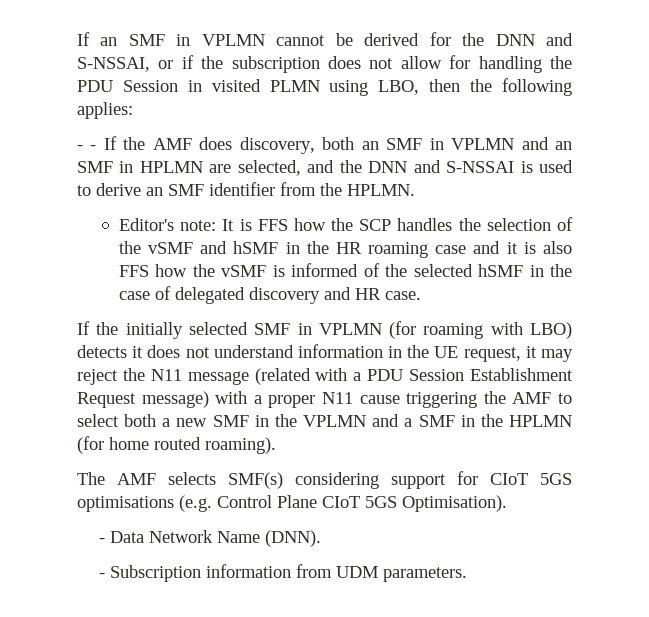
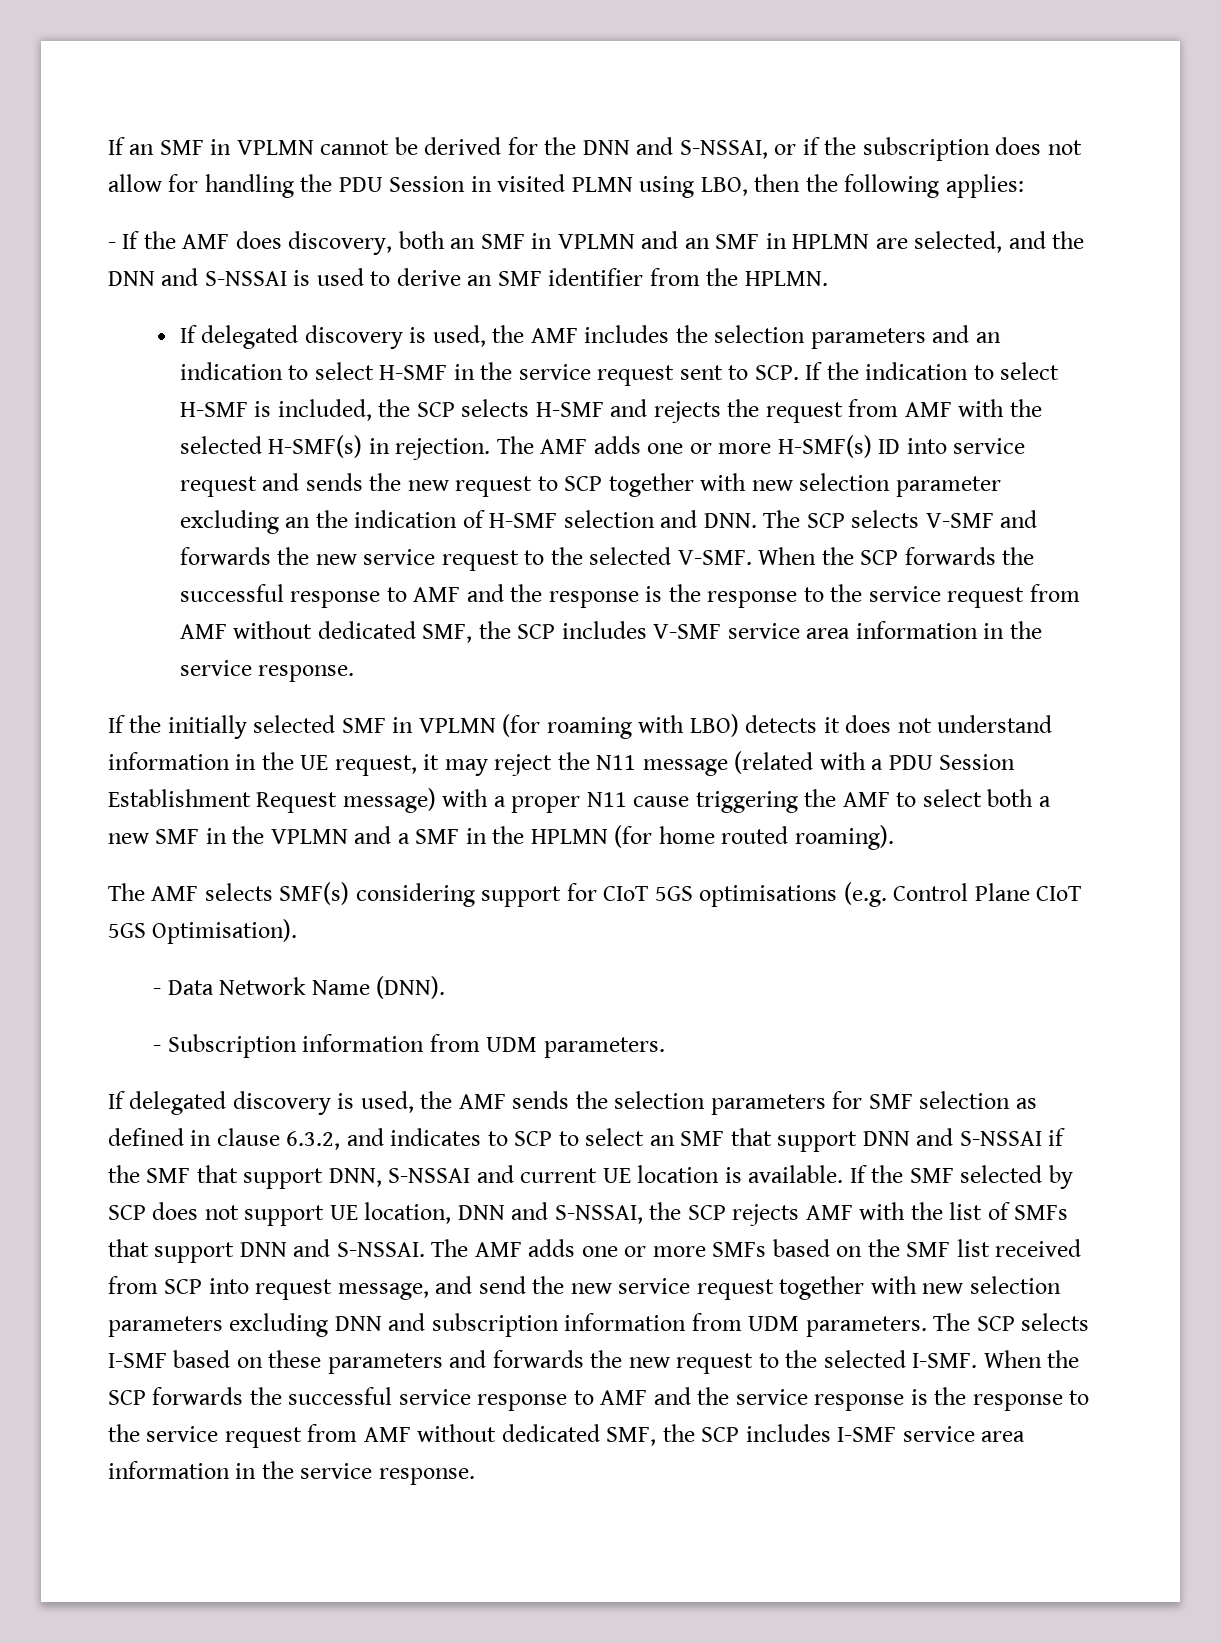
- - - If the AMF does discovery, both an SMF in VPLMN and an SMF in HPLMN are selected, and the DNN and S-NSSAI is used to derive an SMF identifier from the HPLMN.
+ - If the AMF does discovery, both an SMF in VPLMN and an SMF in HPLMN are selected, and the DNN and S-NSSAI is used to derive an SMF identifier from the HPLMN.
- Editor's note: It is FFS how the SCP handles the selection of the vSMF and hSMF in the HR roaming case and it is also FFS how the vSMF is informed of the selected hSMF in the case of delegated discovery and HR case.
+ If delegated discovery is used, the AMF includes the selection parameters and an indication to select H-SMF in the service request sent to SCP. If the indication to select H-SMF is included, the SCP selects H-SMF and rejects the request from AMF with the selected H-SMF(s) in rejection. The AMF adds one or more H-SMF(s) ID into service request and sends the new request to SCP together with new selection parameter excluding an the indication of H-SMF selection and DNN. The SCP selects V-SMF and forwards the new service request to the selected V-SMF. When the SCP forwards the successful response to AMF and the response is the response to the service request from AMF without dedicated SMF, the SCP includes V-SMF service area information in the service response.
+ If delegated discovery is used, the AMF sends the selection parameters for SMF selection as defined in clause 6.3.2, and indicates to SCP to select an SMF that support DNN and S-NSSAI if the SMF that support DNN, S-NSSAI and current UE location is available. If the SMF selected by SCP does not support UE location, DNN and S-NSSAI, the SCP rejects AMF with the list of SMFs that support DNN and S-NSSAI. The AMF adds one or more SMFs based on the SMF list received from SCP into request message, and send the new service request together with new selection parameters excluding DNN and subscription information from UDM parameters. The SCP selects I-SMF based on these parameters and forwards the new request to the selected I-SMF. When the SCP forwards the successful service response to AMF and the service response is the response to the service request from AMF without dedicated SMF, the SCP includes I-SMF service area information in the service response.

